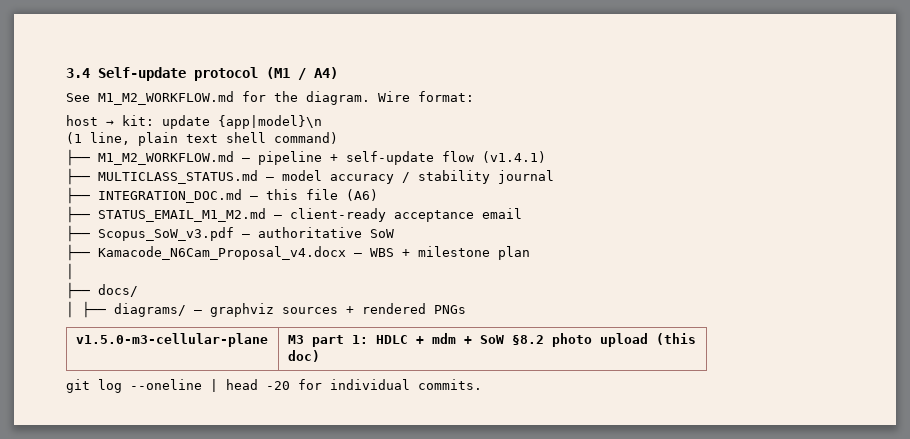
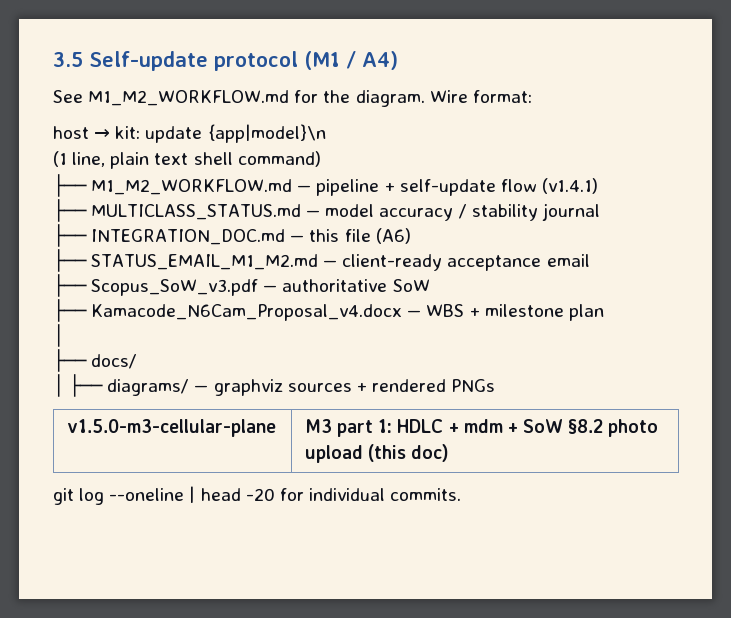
- 3.4 Self-update protocol (M1 / A4)
+ 3.5 Self-update protocol (M1 / A4)

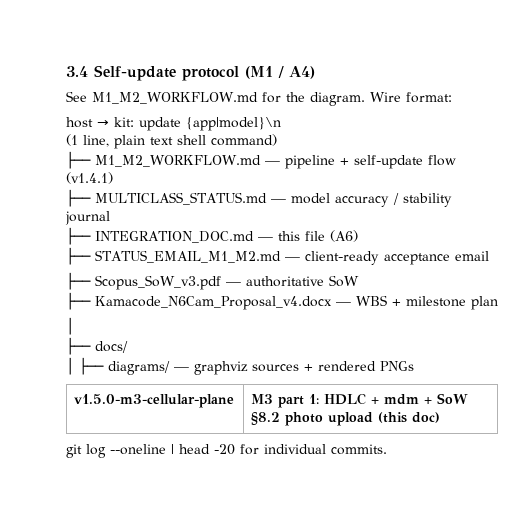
- 3.5 Self-update protocol (M1 / A4)
+ 3.4 Self-update protocol (M1 / A4)

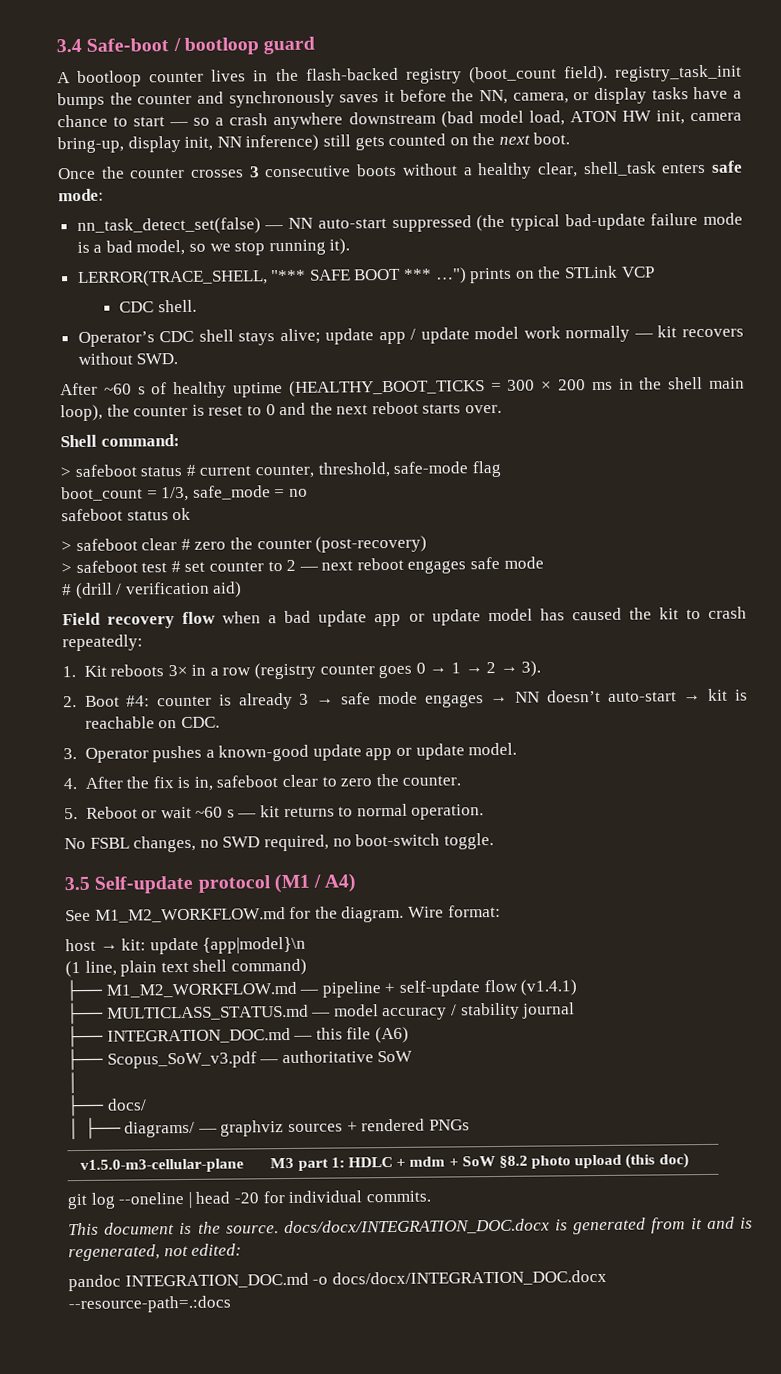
- 3.4 Self-update protocol (M1 / A4)
+ 3.4 Safe-boot / bootloop guard
+ A bootloop counter lives in the flash-backed registry (boot_count field). registry_task_init bumps the counter and synchronously saves it before the NN, camera, or display tasks have a chance to start — so a crash anywhere downstream (bad model load, ATON HW init, camera bring-up, display init, NN inference) still gets counted on the next boot.
+ Once the counter crosses 3 consecutive boots without a healthy clear, shell_task enters safe mode:
+ nn_task_detect_set(false) — NN auto-start suppressed (the typical bad-update failure mode is a bad model, so we stop running it).
+ LERROR(TRACE_SHELL, "*** SAFE BOOT *** …") prints on the STLink VCP
+ CDC shell.
+ Operator’s CDC shell stays alive; update app / update model work normally — kit recovers without SWD.
+ After ~60 s of healthy uptime (HEALTHY_BOOT_TICKS = 300 × 200 ms in the shell main loop), the counter is reset to 0 and the next reboot starts over.
+ Shell command:
+ > safeboot status # current counter, threshold, safe-mode flag
+ boot_count = 1/3, safe_mode = no
+ safeboot status ok
+ > safeboot clear # zero the counter (post-recovery)
+ > safeboot test # set counter to 2 — next reboot engages safe mode
+ # (drill / verification aid)
+ Field recovery flow when a bad update app or update model has caused the kit to crash repeatedly:
+ 1. Kit reboots 3× in a row (registry counter goes 0 → 1 → 2 → 3).
+ 2. Boot #4: counter is already 3 → safe mode engages → NN doesn’t auto-start → kit is reachable on CDC.
+ 3. Operator pushes a known-good update app or update model.
+ 4. After the fix is in, safeboot clear to zero the counter.
+ 5. Reboot or wait ~60 s — kit returns to normal operation.
+ No FSBL changes, no SWD required, no boot-switch toggle.
+ 3.5 Self-update protocol (M1 / A4)
- ├── STATUS_EMAIL_M1_M2.md — client-ready acceptance email
- ├── Kamacode_N6Cam_Proposal_v4.docx — WBS + milestone plan
+ This document is the source. docs/docx/INTEGRATION_DOC.docx is generated from it and is regenerated, not edited:
+ pandoc INTEGRATION_DOC.md -o docs/docx/INTEGRATION_DOC.docx --resource-path=.:docs

